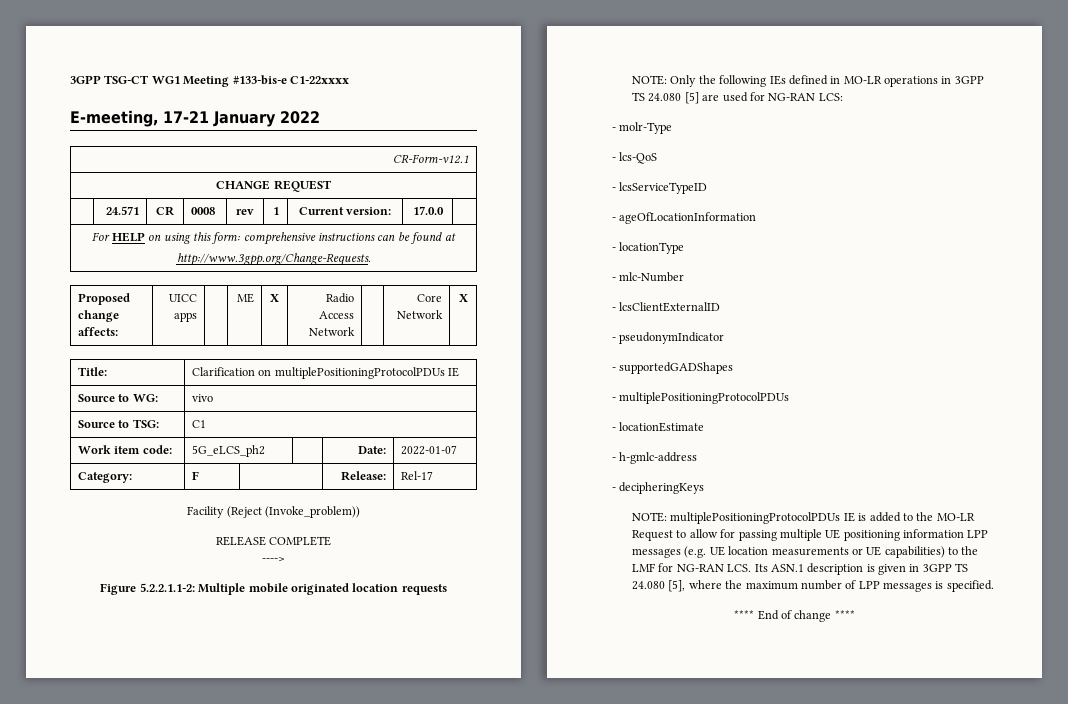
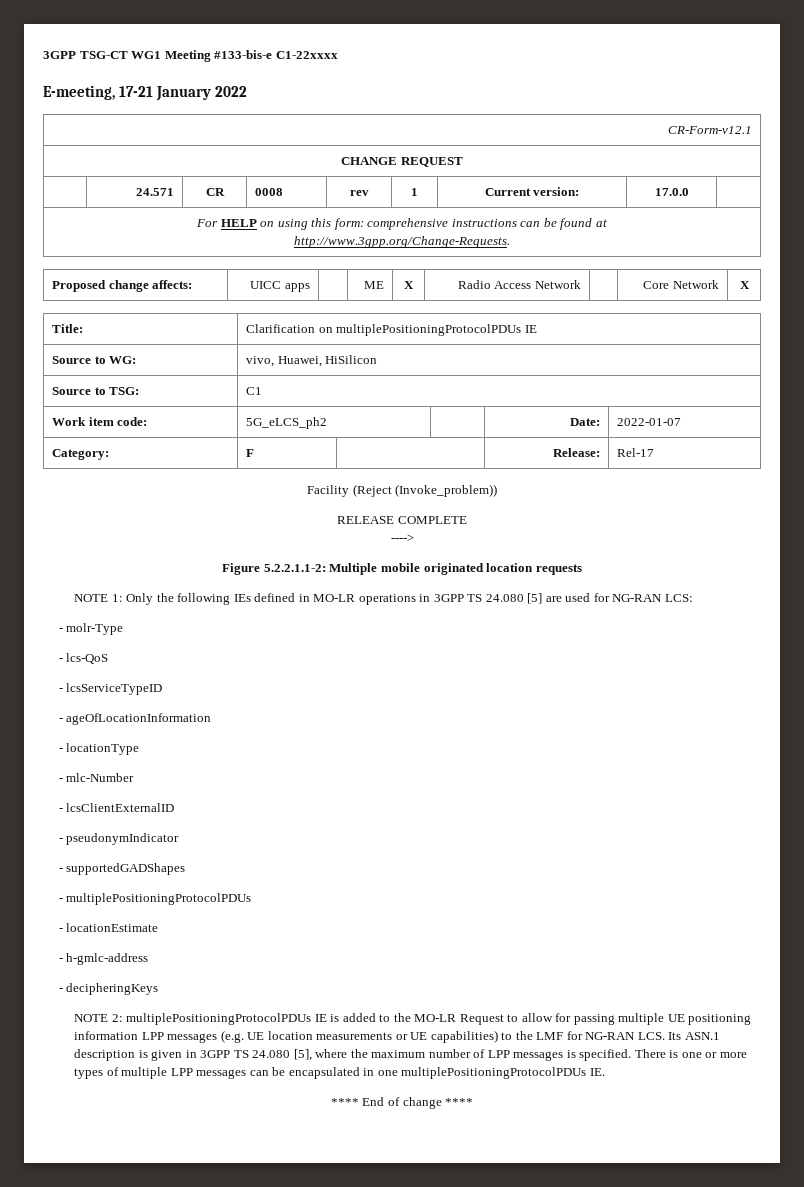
- Source to WG: | vivo
+ Source to WG: | vivo, Huawei, HiSilicon
- NOTE: Only the following IEs defined in MO-LR operations in 3GPP TS 24.080 [5] are used for NG-RAN LCS:
+ NOTE 1: Only the following IEs defined in MO-LR operations in 3GPP TS 24.080 [5] are used for NG-RAN LCS:
- NOTE: multiplePositioningProtocolPDUs IE is added to the MO-LR Request to allow for passing multiple UE positioning information LPP messages (e.g. UE location measurements or UE capabilities) to the LMF for NG-RAN LCS. Its ASN.1 description is given in 3GPP TS 24.080 [5], where the maximum number of LPP messages is specified.
+ NOTE 2: multiplePositioningProtocolPDUs IE is added to the MO-LR Request to allow for passing multiple UE positioning information LPP messages (e.g. UE location measurements or UE capabilities) to the LMF for NG-RAN LCS. Its ASN.1 description is given in 3GPP TS 24.080 [5], where the maximum number of LPP messages is specified. There is one or more types of multiple LPP messages can be encapsulated in one multiplePositioningProtocolPDUs IE.

